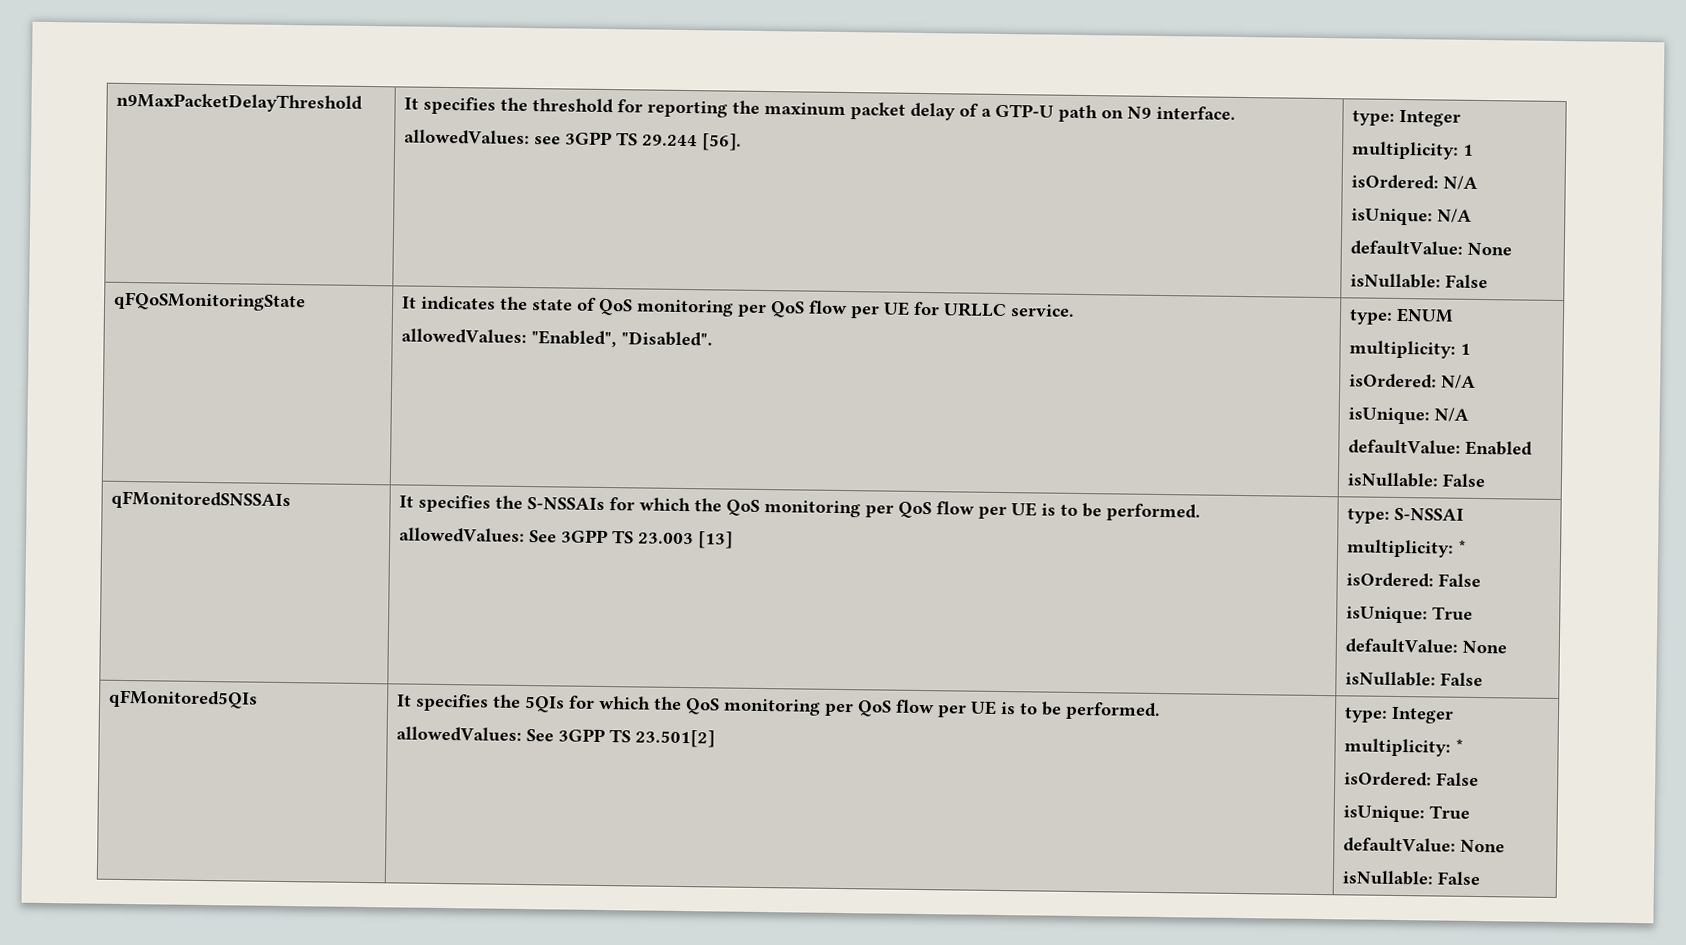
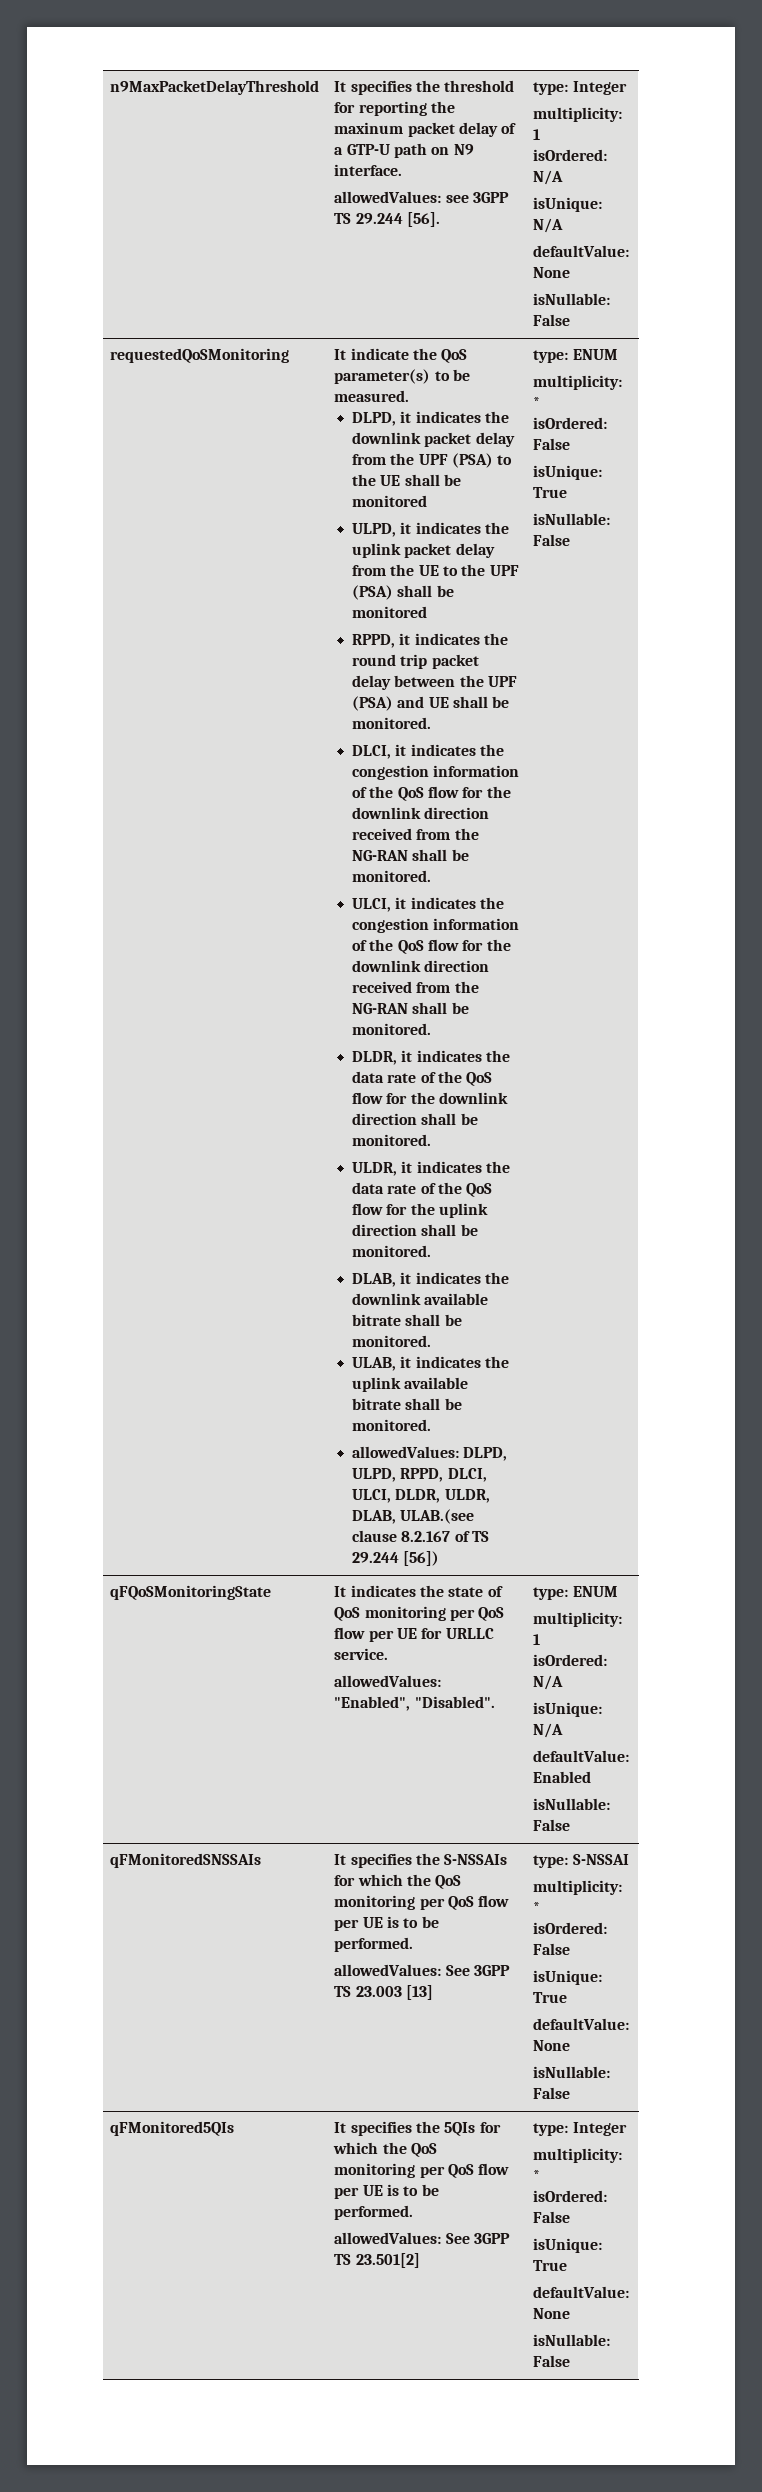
+ requestedQoSMonitoring | It indicate the QoS parameter(s) to be measured.
+ DLPD, it indicates the downlink packet delay from the UPF (PSA) to the UE shall be monitored
+ ULPD, it indicates the uplink packet delay from the UE to the UPF (PSA) shall be monitored
+ RPPD, it indicates the round trip packet delay between the UPF (PSA) and UE shall be monitored.
+ DLCI, it indicates the congestion information of the QoS flow for the downlink direction received from the NG-RAN shall be monitored.
+ ULCI, it indicates the congestion information of the QoS flow for the downlink direction received from the NG-RAN shall be monitored.
+ DLDR, it indicates the data rate of the QoS flow for the downlink direction shall be monitored.
+ ULDR, it indicates the data rate of the QoS flow for the uplink direction shall be monitored.
+ DLAB, it indicates the downlink available bitrate shall be monitored.
+ ULAB, it indicates the uplink available bitrate shall be monitored.
+ allowedValues: DLPD, ULPD, RPPD, DLCI, ULCI, DLDR, ULDR, DLAB, ULAB.(see clause 8.2.167 of TS 29.244 [56]) | type: ENUM
+ multiplicity: *
+ isOrdered: False
+ isUnique: True
+ isNullable: False

